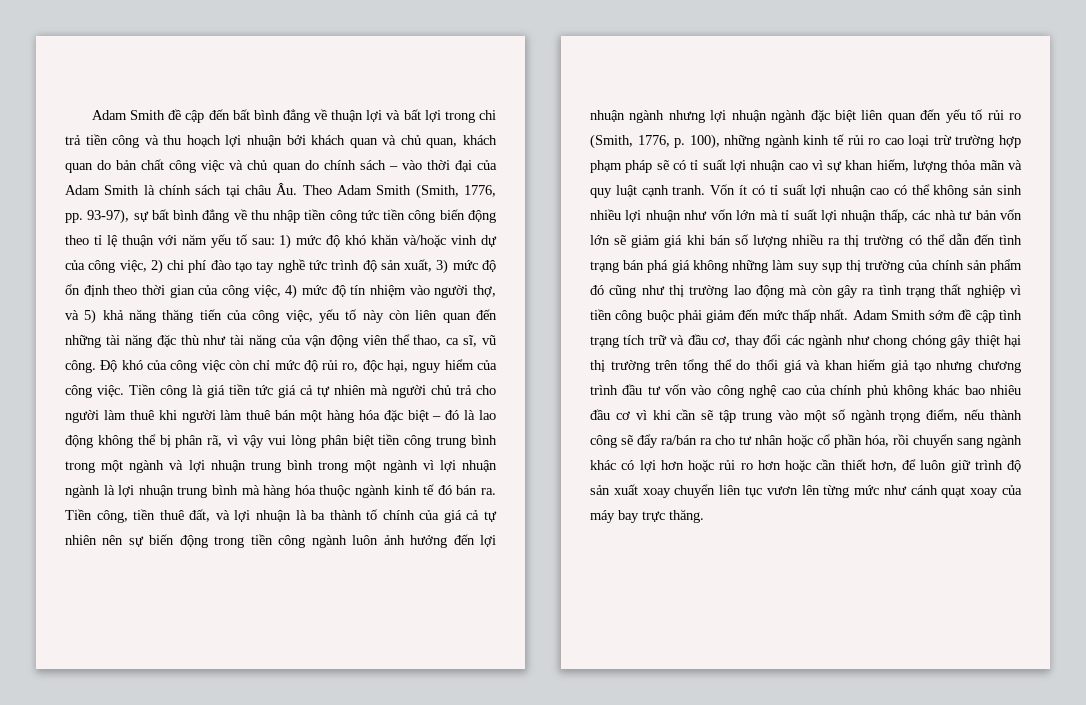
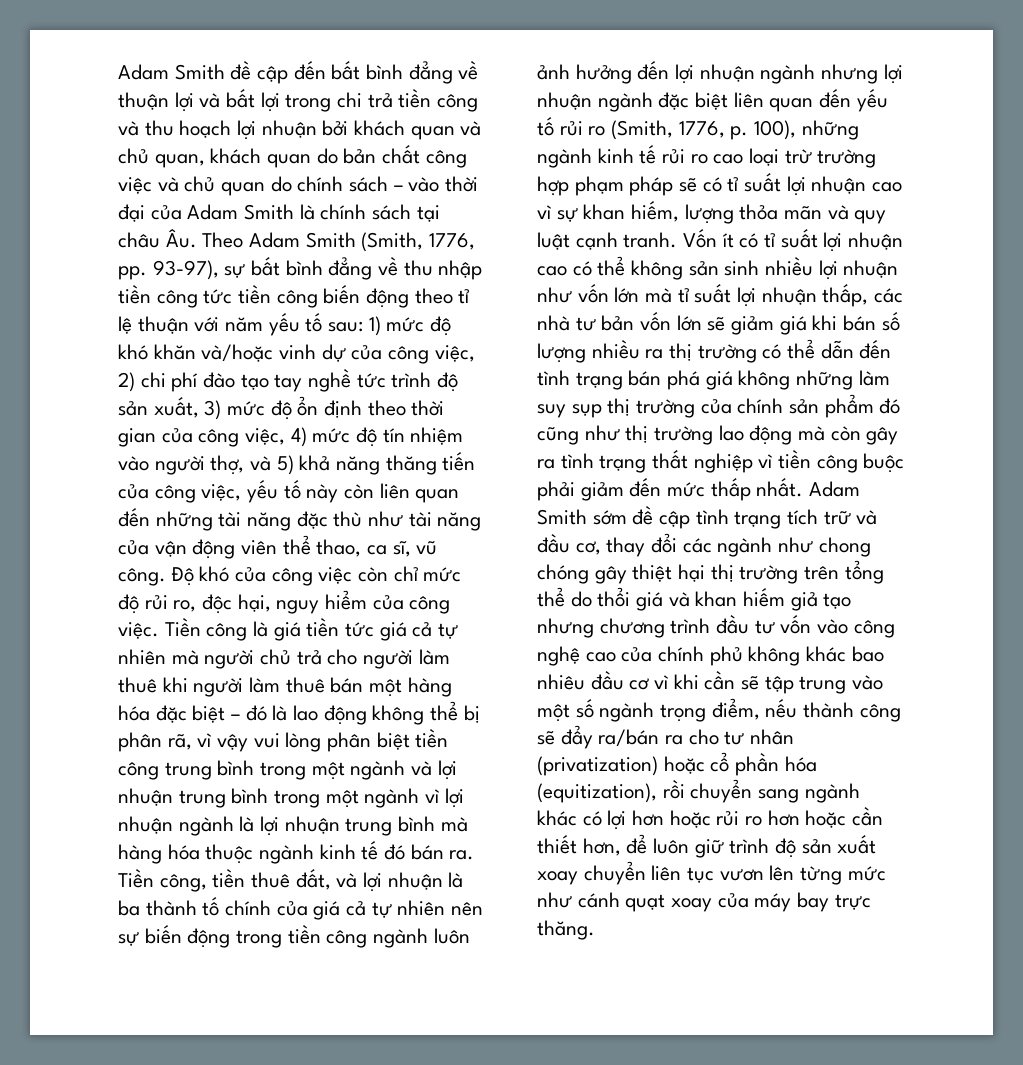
- Adam Smith sớm đề cập tình trạng tích trữ và đầu cơ, thay đổi các ngành như chong chóng gây thiệt hại thị trường trên tổng thể do thổi giá và khan hiếm giả tạo nhưng chương trình đầu tư vốn vào công nghệ cao của chính phủ không khác bao nhiêu đầu cơ vì khi cần sẽ tập trung vào một số ngành trọng điểm, nếu thành công sẽ đẩy ra/bán ra cho tư nhân hoặc cổ phần hóa, rồi chuyển sang ngành khác có lợi hơn hoặc rủi ro hơn hoặc cần thiết hơn, để luôn giữ trình độ sản xuất xoay chuyển liên tục vươn lên từng mức như cánh quạt xoay của máy bay trực thăng.
+ Adam Smith sớm đề cập tình trạng tích trữ và đầu cơ, thay đổi các ngành như chong chóng gây thiệt hại thị trường trên tổng thể do thổi giá và khan hiếm giả tạo nhưng chương trình đầu tư vốn vào công nghệ cao của chính phủ không khác bao nhiêu đầu cơ vì khi cần sẽ tập trung vào một số ngành trọng điểm, nếu thành công sẽ đẩy ra/bán ra cho tư nhân (privatization) hoặc cổ phần hóa (equitization), rồi chuyển sang ngành khác có lợi hơn hoặc rủi ro hơn hoặc cần thiết hơn, để luôn giữ trình độ sản xuất xoay chuyển liên tục vươn lên từng mức như cánh quạt xoay của máy bay trực thăng.

